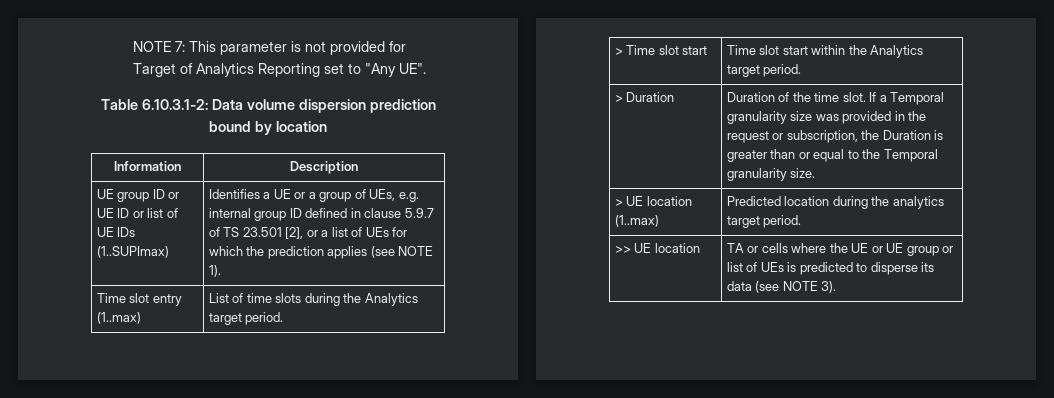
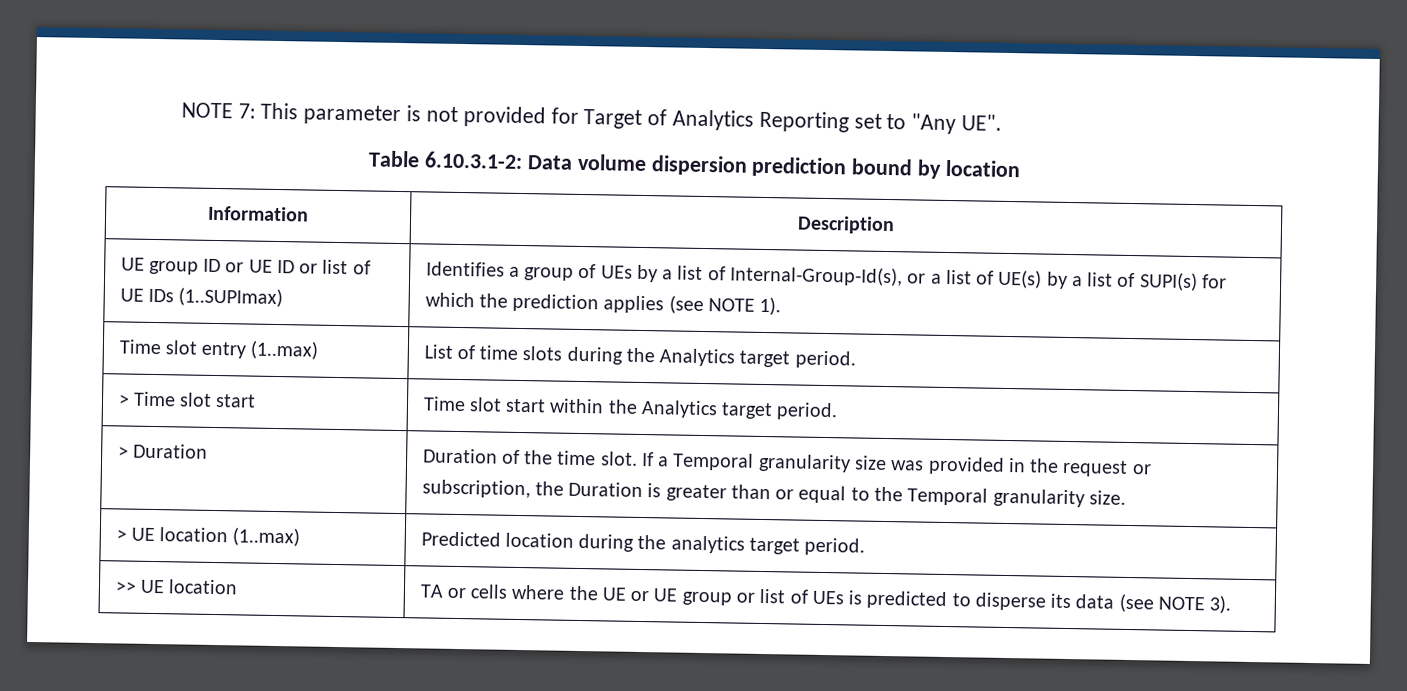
- Identifies a UE or a group of UEs, e.g. internal group ID defined in clause 5.9.7 of TS 23.501 [2], or a list of UEs for which the prediction applies (see NOTE 1).
+ Identifies a group of UEs by a list of Internal-Group-Id(s), or a list of UE(s) by a list of SUPI(s) for which the prediction applies (see NOTE 1).

